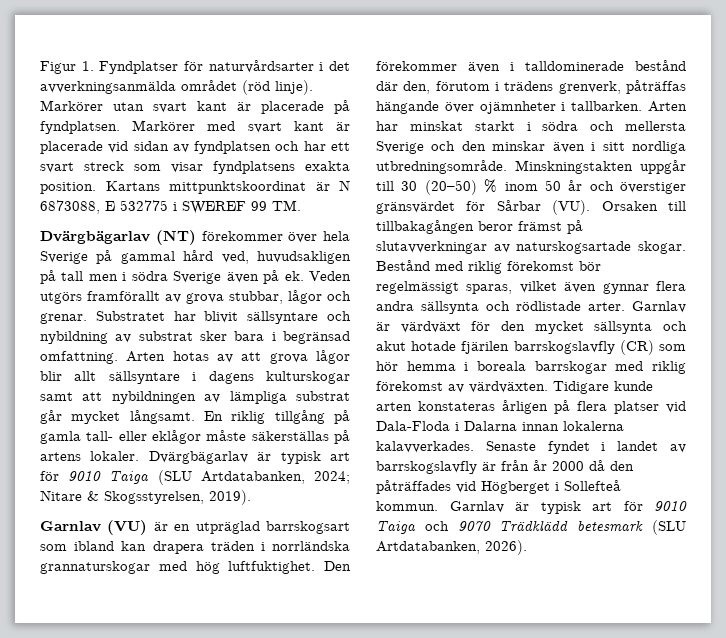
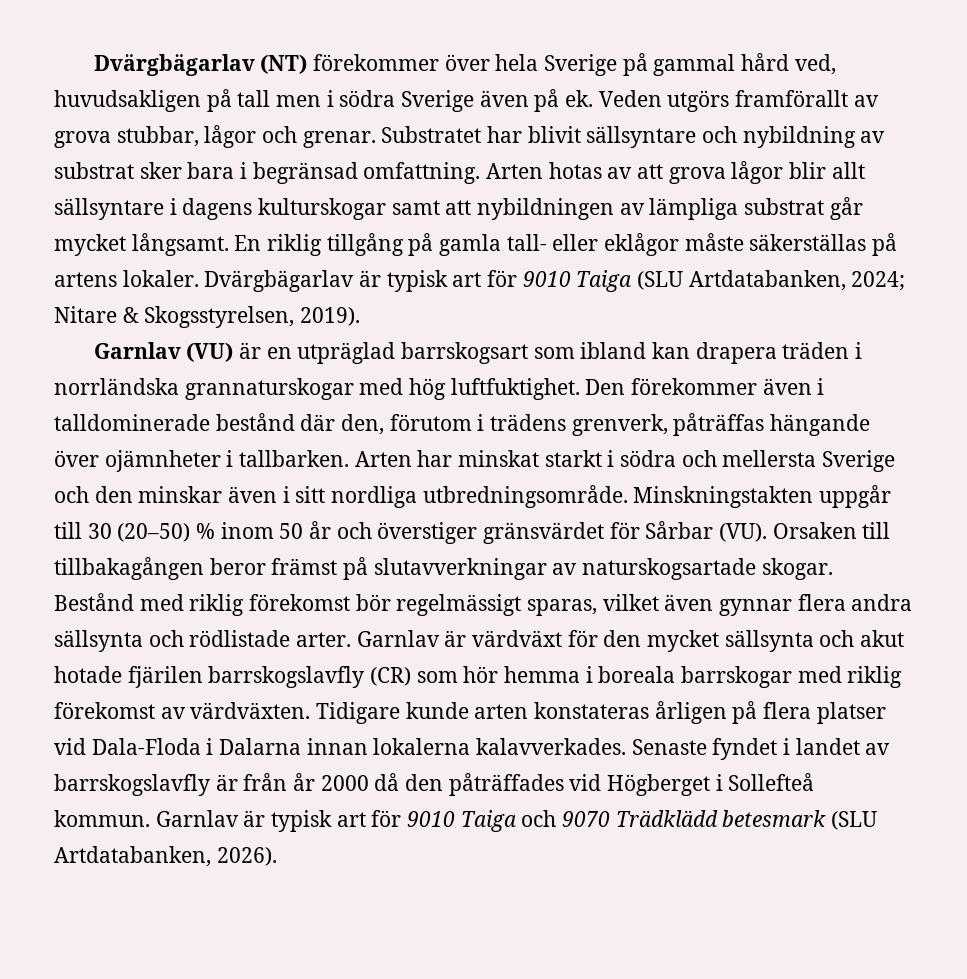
- Figur 1. Fyndplatser för naturvårdsarter i det avverkningsanmälda området (röd linje). Markörer utan svart kant är placerade på fyndplatsen. Markörer med svart kant är placerade vid sidan av fyndplatsen och har ett svart streck som visar fyndplatsens exakta position. Kartans mittpunktskoordinat är N 6873088, E 532775 i SWEREF 99 TM.

